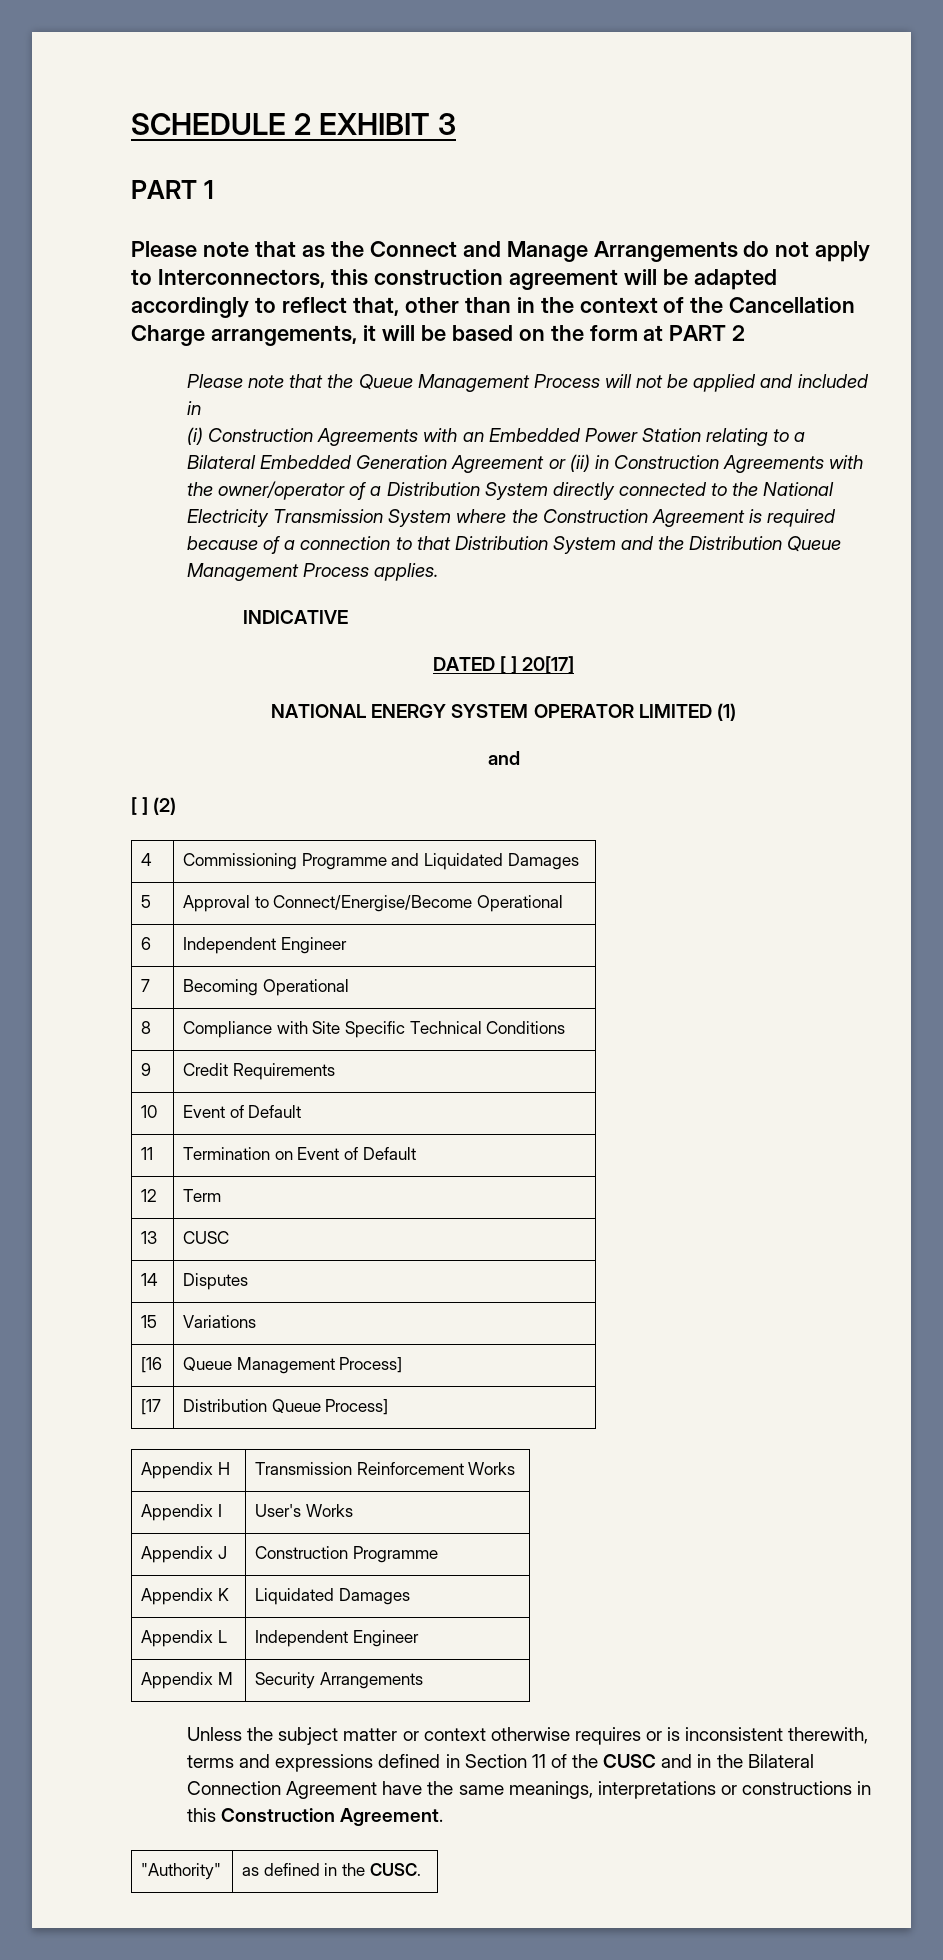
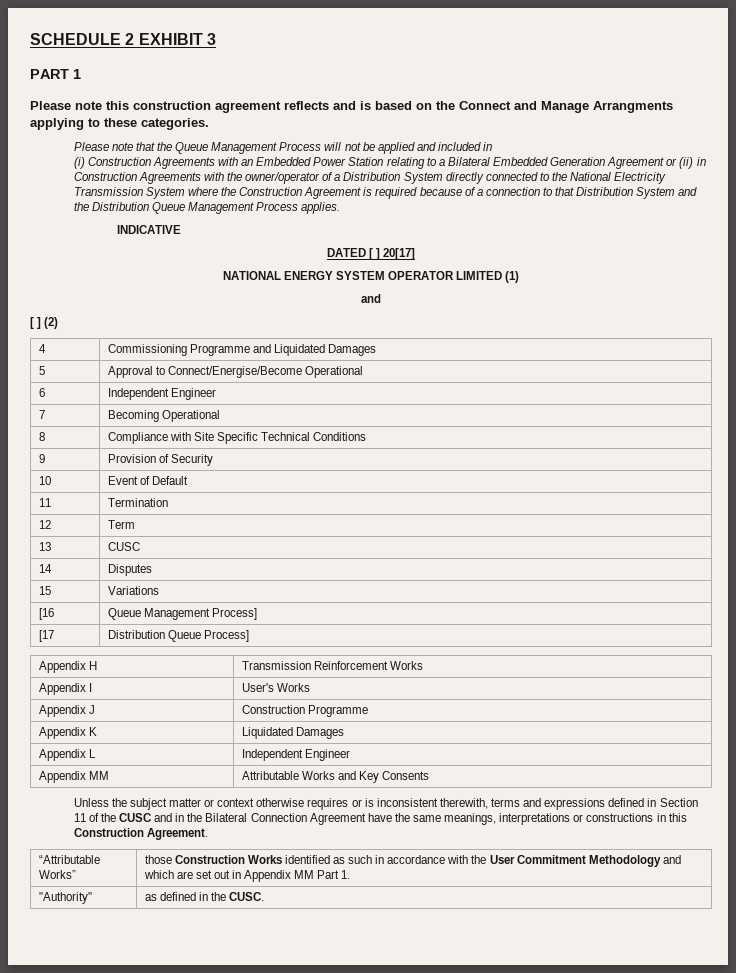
- Please note that as the Connect and Manage Arrangements do not apply to Interconnectors, this construction agreement will be adapted accordingly to reflect that, other than in the context of the Cancellation Charge arrangements, it will be based on the form at PART 2
+ Please note this construction agreement reflects and is based on the Connect and Manage Arrangments applying to these categories.
- 9 | Credit Requirements
+ 9 | Provision of Security
- 11 | Termination on Event of Default
+ 11 | Termination
- Appendix M | Security Arrangements
+ Appendix MM | Attributable Works and Key Consents
+ “Attributable Works” | those Construction Works identified as such in accordance with the User Commitment Methodology and which are set out in Appendix MM Part 1.

